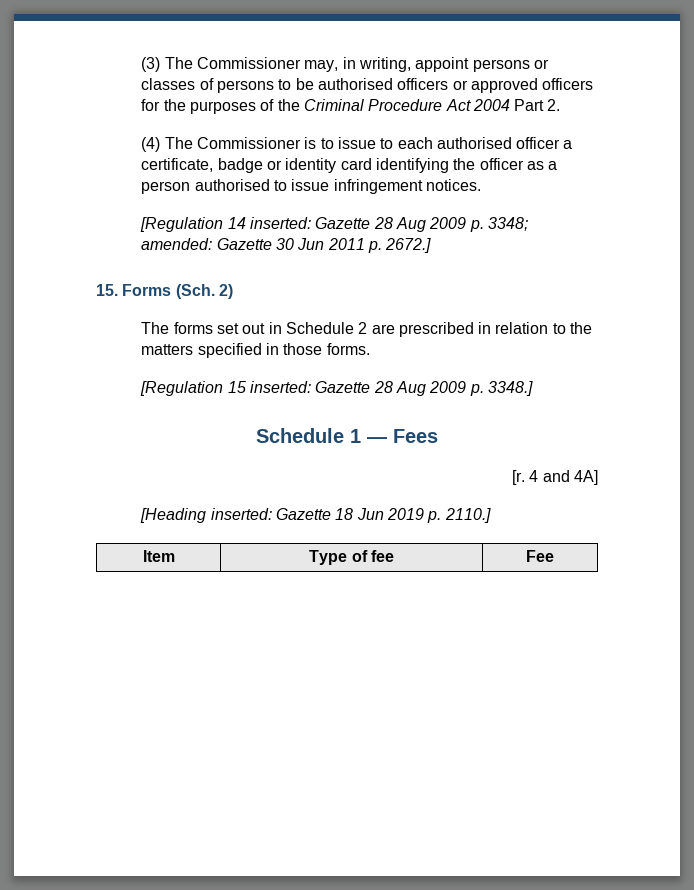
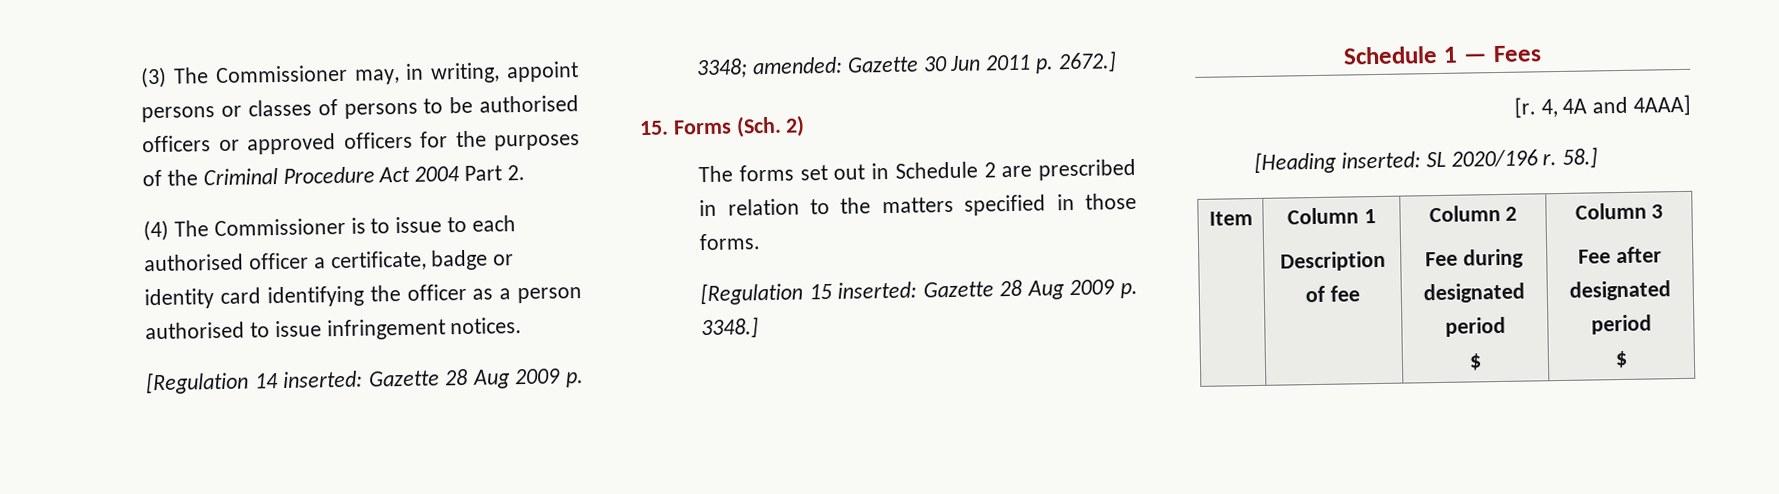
- 4 and 4A]
- [Heading inserted: Gazette 18 Jun 2019 p. 2110.]
- Item | Type of fee | Fee
+ 4, 4A and 4AAA]
+ [Heading inserted: SL 2020/196 r. 58.]
+ Item | Column 1
+ Description of fee | Column 2
+ Fee during designated period
+ $ | Column 3
+ Fee after designated period
+ $

